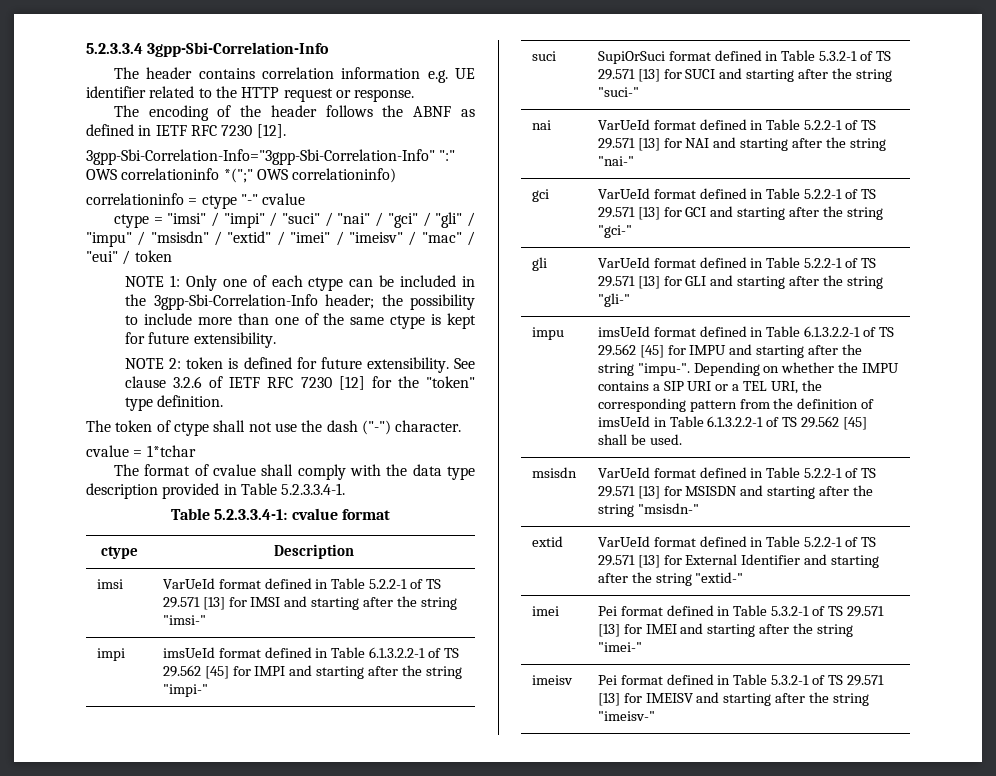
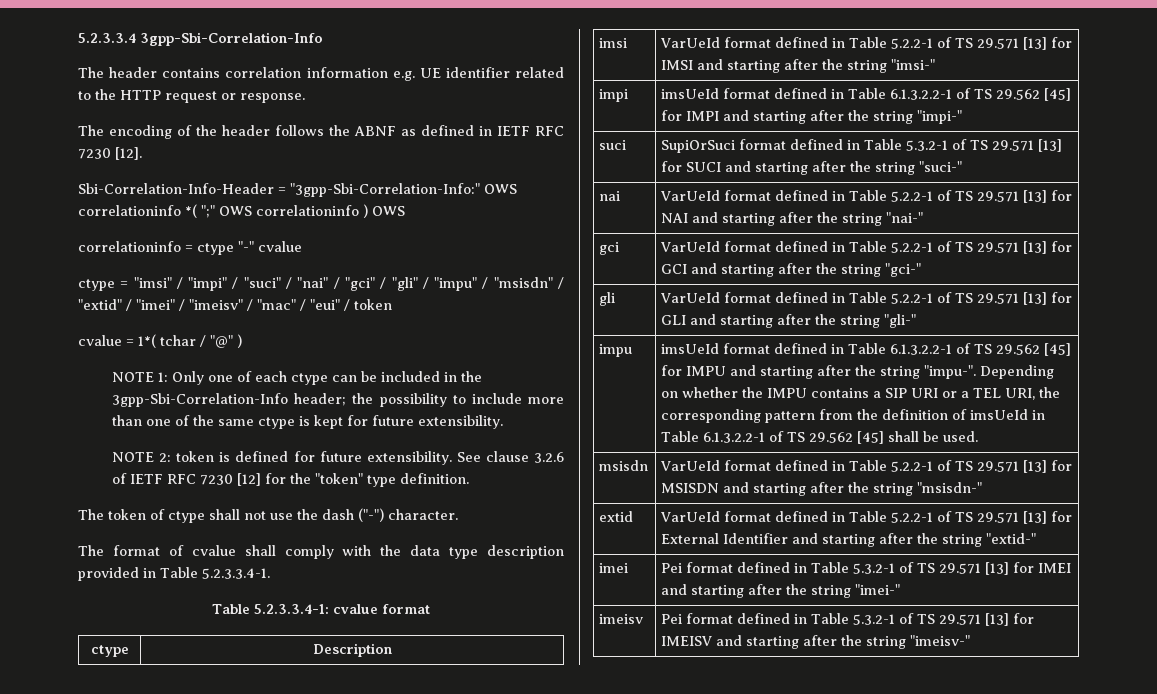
- 3gpp-Sbi-Correlation-Info="3gpp-Sbi-Correlation-Info" ":" OWS correlationinfo *(";" OWS correlationinfo)
+ Sbi-Correlation-Info-Header = "3gpp-Sbi-Correlation-Info:" OWS correlationinfo *( ";" OWS correlationinfo ) OWS
+ cvalue = 1*( tchar / "@" )
- cvalue = 1*tchar

